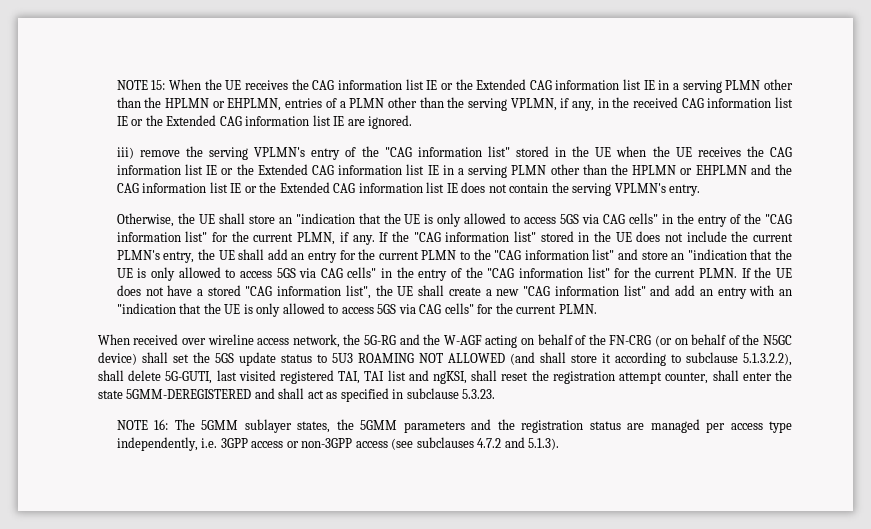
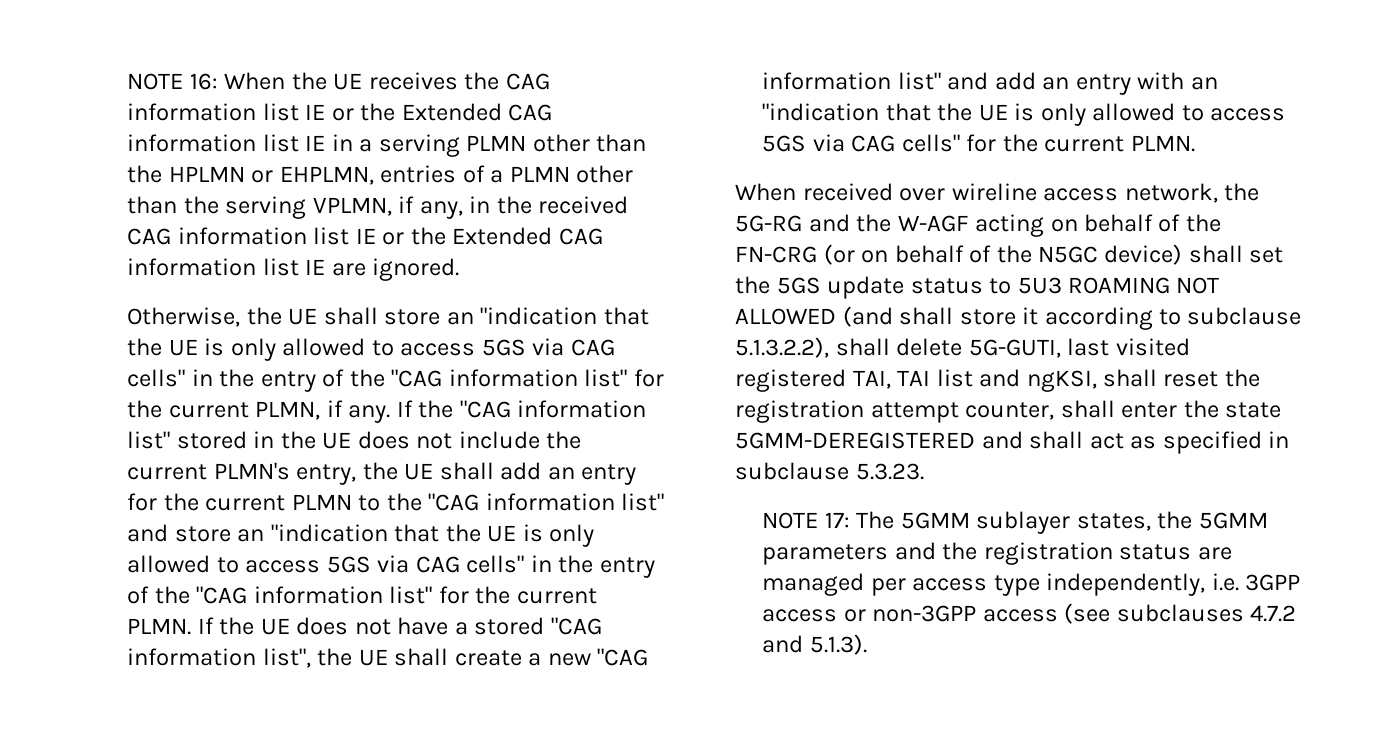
- NOTE 15: When the UE receives the CAG information list IE or the Extended CAG information list IE in a serving PLMN other than the HPLMN or EHPLMN, entries of a PLMN other than the serving VPLMN, if any, in the received CAG information list IE or the Extended CAG information list IE are ignored.
+ NOTE 16: When the UE receives the CAG information list IE or the Extended CAG information list IE in a serving PLMN other than the HPLMN or EHPLMN, entries of a PLMN other than the serving VPLMN, if any, in the received CAG information list IE or the Extended CAG information list IE are ignored.
- iii) remove the serving VPLMN's entry of the "CAG information list" stored in the UE when the UE receives the CAG information list IE or the Extended CAG information list IE in a serving PLMN other than the HPLMN or EHPLMN and the CAG information list IE or the Extended CAG information list IE does not contain the serving VPLMN's entry.
- NOTE 16: The 5GMM sublayer states, the 5GMM parameters and the registration status are managed per access type independently, i.e. 3GPP access or non-3GPP access (see subclauses 4.7.2 and 5.1.3).
+ NOTE 17: The 5GMM sublayer states, the 5GMM parameters and the registration status are managed per access type independently, i.e. 3GPP access or non-3GPP access (see subclauses 4.7.2 and 5.1.3).

